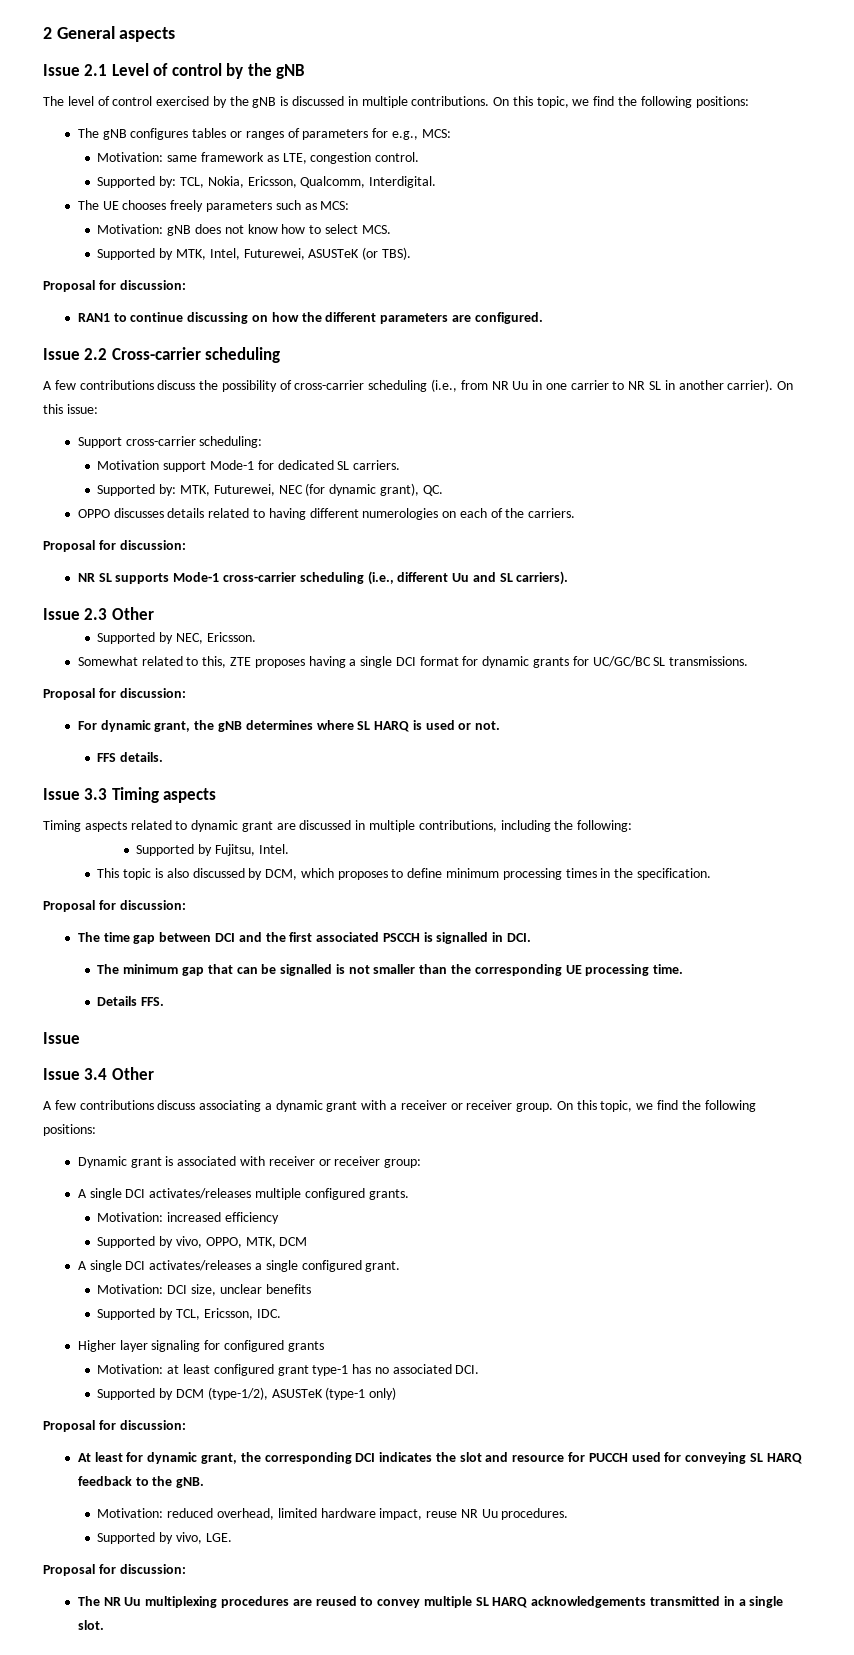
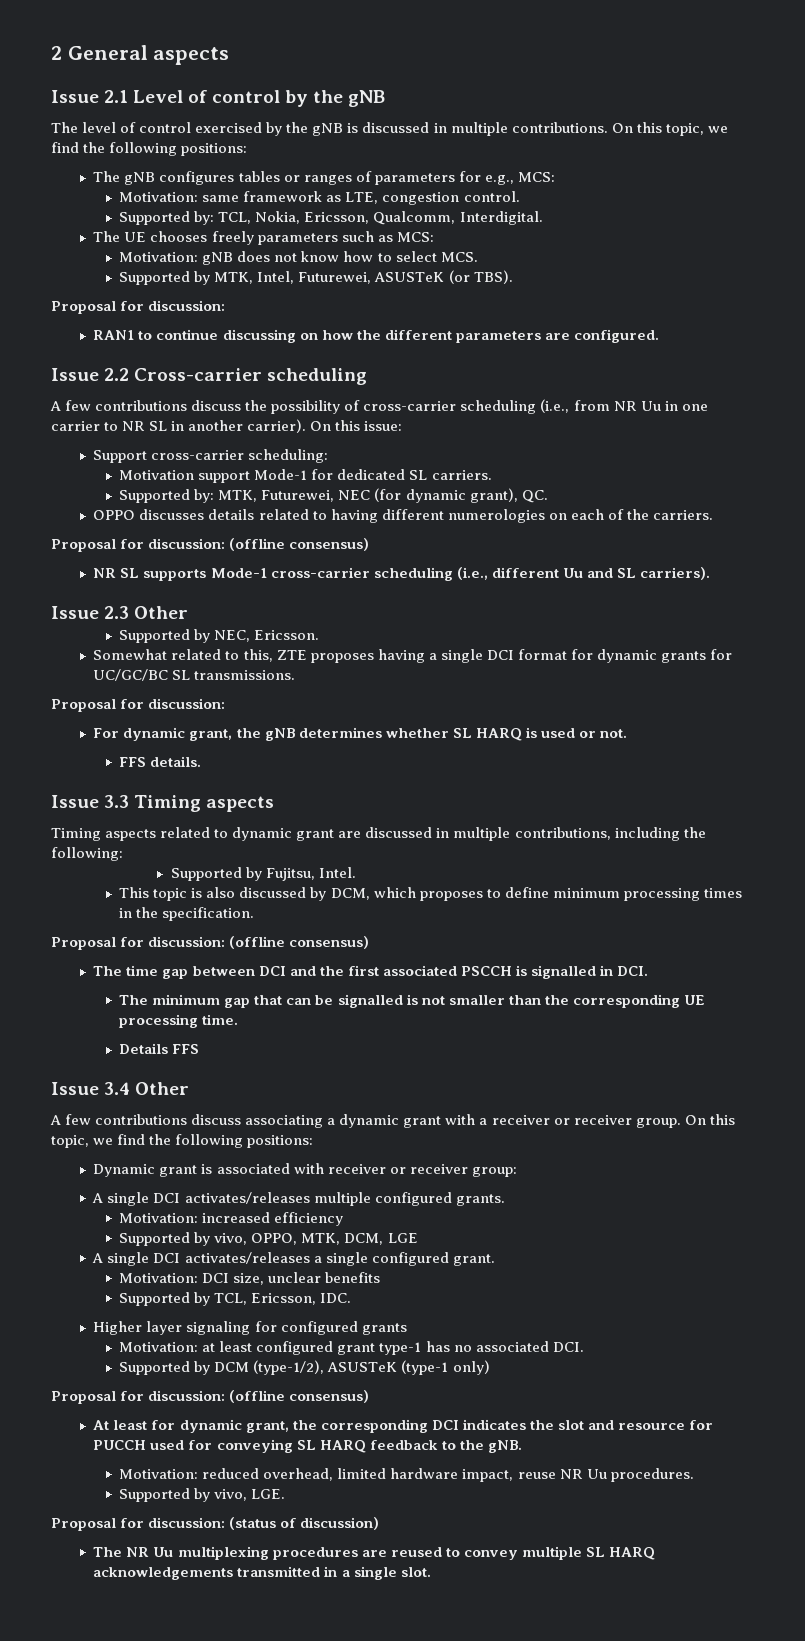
  OPPO discusses details related to having different numerologies on each of the carriers.
- Proposal for discussion:
+ Proposal for discussion: (offline consensus)
- For dynamic grant, the gNB determines where SL HARQ is used or not.
+ For dynamic grant, the gNB determines whether SL HARQ is used or not.
  This topic is also discussed by DCM, which proposes to define minimum processing times in the specification.
- Proposal for discussion:
+ Proposal for discussion: (offline consensus)
- Details FFS.
- Issue
+ Details FFS
- Supported by vivo, OPPO, MTK, DCM
+ Supported by vivo, OPPO, MTK, DCM, LGE
  Supported by DCM (type-1/2), ASUSTeK (type-1 only)
- Proposal for discussion:
+ Proposal for discussion: (offline consensus)
  Supported by vivo, LGE.
- Proposal for discussion:
+ Proposal for discussion: (status of discussion)

